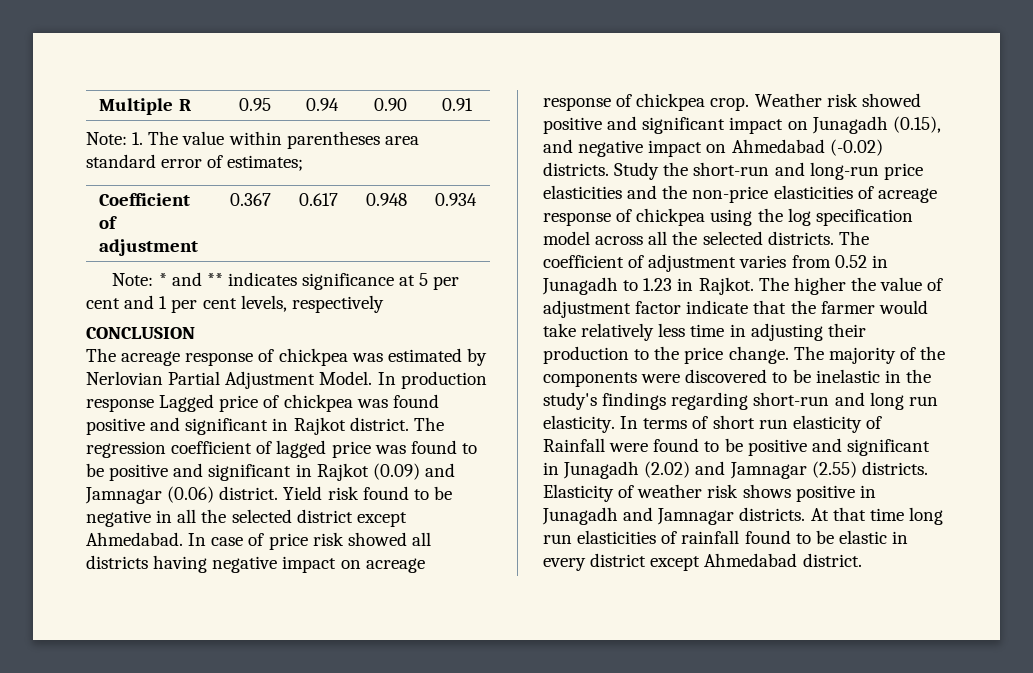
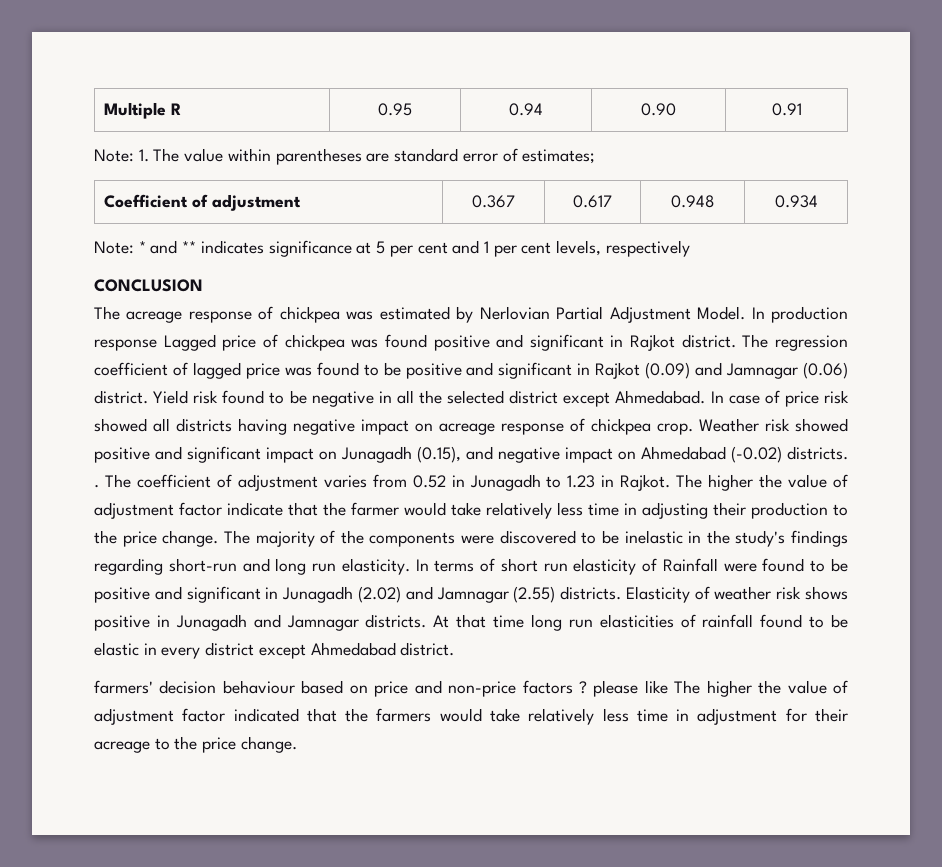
- Note: 1. The value within parentheses area standard error of estimates;
+ Note: 1. The value within parentheses are standard error of estimates;
- Weather risk showed positive and significant impact on Junagadh (0.15), and negative impact on Ahmedabad (-0.02) districts. Study the short-run and long-run price elasticities and the non-price elasticities of acreage response of chickpea using the log specification model across all the selected districts.
+ Weather risk showed positive and significant impact on Junagadh (0.15), and negative impact on Ahmedabad (-0.02) districts. .
+ farmers' decision behaviour based on price and non-price factors ? please like The higher the value of adjustment factor indicated that the farmers would take relatively less time in adjustment for their acreage to the price change.

